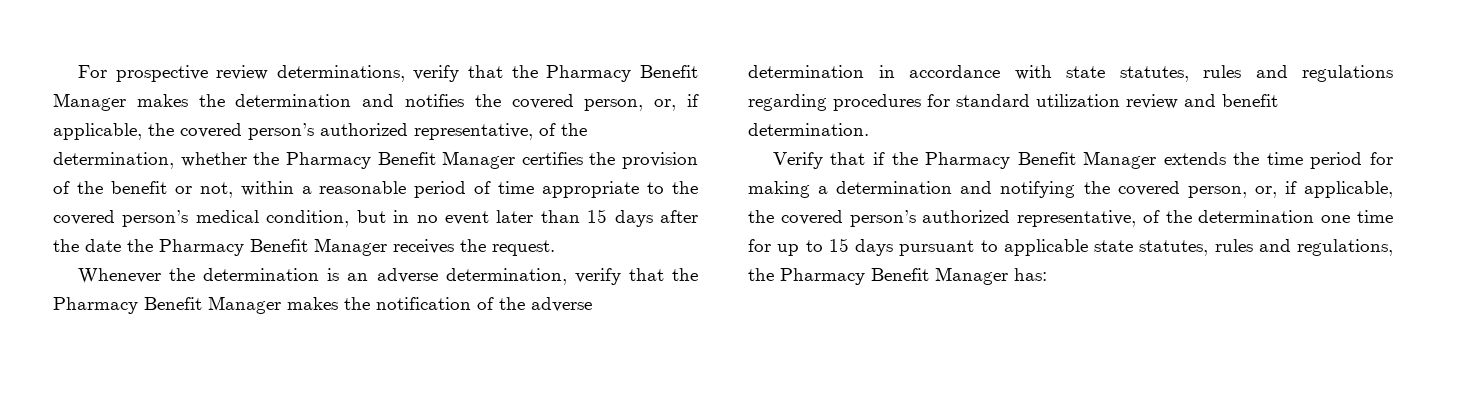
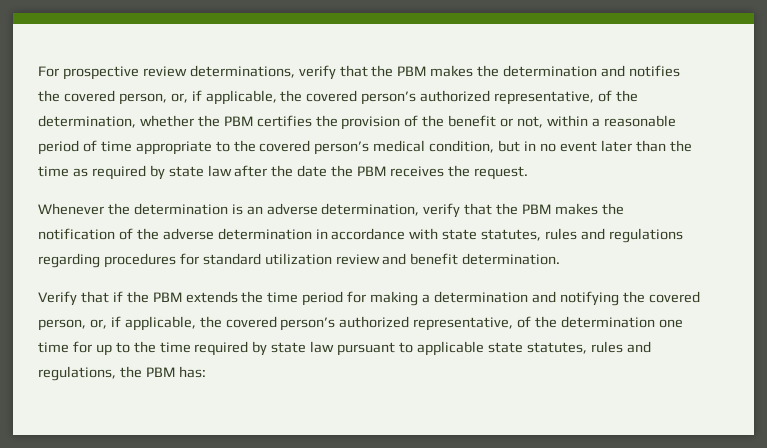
- For prospective review determinations, verify that the Pharmacy Benefit Manager makes the determination and notifies the covered person, or, if applicable, the covered person’s authorized representative, of the determination, whether the Pharmacy Benefit Manager certifies the provision of the benefit or not, within a reasonable period of time appropriate to the covered person’s medical condition, but in no event later than 15 days after the date the Pharmacy Benefit Manager receives the request.
+ For prospective review determinations, verify that the PBM makes the determination and notifies the covered person, or, if applicable, the covered person’s authorized representative, of the determination, whether the PBM certifies the provision of the benefit or not, within a reasonable period of time appropriate to the covered person’s medical condition, but in no event later than the time as required by state law after the date the PBM receives the request.
- Whenever the determination is an adverse determination, verify that the Pharmacy Benefit Manager makes the notification of the adverse determination in accordance with state statutes, rules and regulations regarding procedures for standard utilization review and benefit determination.
+ Whenever the determination is an adverse determination, verify that the PBM makes the notification of the adverse determination in accordance with state statutes, rules and regulations regarding procedures for standard utilization review and benefit determination.
- Verify that if the Pharmacy Benefit Manager extends the time period for making a determination and notifying the covered person, or, if applicable, the covered person’s authorized representative, of the determination one time for up to 15 days pursuant to applicable state statutes, rules and regulations, the Pharmacy Benefit Manager has:
+ Verify that if the PBM extends the time period for making a determination and notifying the covered person, or, if applicable, the covered person’s authorized representative, of the determination one time for up to the time required by state law pursuant to applicable state statutes, rules and regulations, the PBM has:

